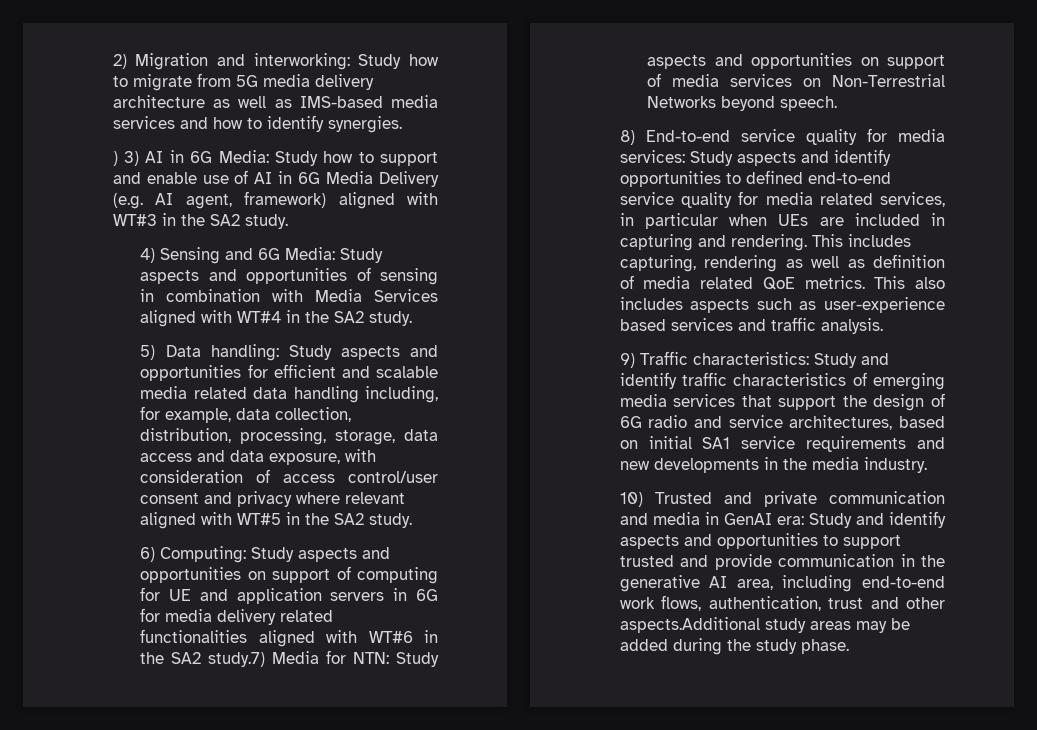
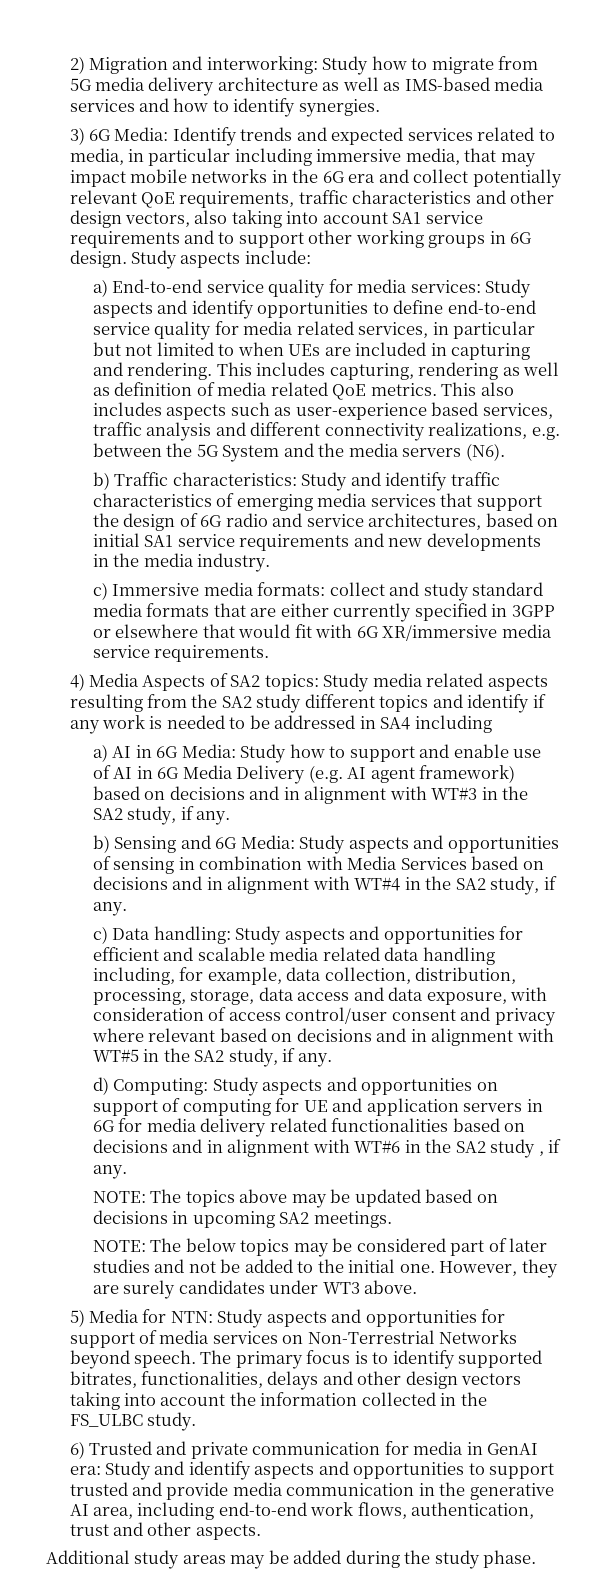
- ) 3) AI in 6G Media:
+ 3) 6G Media: Identify trends and expected services related to media, in particular including immersive media, that may impact mobile networks in the 6G era and collect potentially relevant QoE requirements, traffic characteristics and other design vectors, also taking into account SA1 service requirements and to support other working groups in 6G design. Study aspects include:
+ a) End-to-end service quality for media services: Study aspects and identify opportunities to define end-to-end service quality for media related services, in particular but not limited to when UEs are included in capturing and rendering. This includes capturing, rendering as well as definition of media related QoE metrics. This also includes aspects such as user-experience based services, traffic analysis and different connectivity realizations, e.g. between the 5G System and the media servers (N6).
+ b) Traffic characteristics: Study and identify traffic characteristics of emerging media services that support the design of 6G radio and service architectures, based on initial SA1 service requirements and new developments in the media industry.
+ c) Immersive media formats: collect and study standard media formats that are either currently specified in 3GPP or elsewhere that would fit with 6G XR/immersive media service requirements.
+ 4) Media Aspects of SA2 topics: Study media related aspects resulting from the SA2 study different topics and identify if any work is needed to be addressed in SA4 including
+ a) AI in 6G Media:
- Study how to support and enable use of AI in 6G Media Delivery (e.g. AI agent, framework) aligned with WT#3 in the SA2 study.
- 4) Sensing and 6G Media:
+ Study how to support and enable use of AI in 6G Media Delivery (e.g. AI agent framework) based on decisions and in alignment with WT#3 in the SA2 study, if any.
+ b) Sensing and 6G Media:
- Study aspects and opportunities of sensing in combination with Media Services aligned with WT#4 in the SA2 study.
- 5) Data handling:
+ Study aspects and opportunities of sensing in combination with Media Services based on decisions and in alignment with WT#4 in the SA2 study, if any.
+ c) Data handling:
- Study aspects and opportunities for efficient and scalable media related data handling including, for example, data collection, distribution, processing, storage, data access and data exposure, with consideration of access control/user consent and privacy where relevant aligned with WT#5 in the SA2 study.
- 6) Computing:
+ Study aspects and opportunities for efficient and scalable media related data handling including, for example, data collection, distribution, processing, storage, data access and data exposure, with consideration of access control/user consent and privacy where relevant based on decisions and in alignment with WT#5 in the SA2 study, if any.
+ d) Computing:
- Study aspects and opportunities on support of computing for UE and application servers in 6G for media delivery related functionalities aligned with WT#6 in the SA2 study.7) Media for NTN:
+ Study aspects and opportunities on support of computing for UE and application servers in 6G for media delivery related functionalities based on decisions and in alignment with WT#6 in the SA2 study , if any.
+ NOTE: The topics above may be updated based on decisions in upcoming SA2 meetings.
+ NOTE: The below topics may be considered part of later studies and not be added to the initial one. However, they are surely candidates under WT3 above.
+ 5) Media for NTN:
- Study aspects and opportunities on support of media services on Non-Terrestrial Networks beyond speech.
- 8) End-to-end service quality for media services: Study aspects and identify opportunities to defined end-to-end service quality for media related services, in particular when UEs are included in capturing and rendering. This includes capturing, rendering as well as definition of media related QoE metrics. This also includes aspects such as user-experience based services and traffic analysis.
- 9) Traffic characteristics: Study and identify traffic characteristics of emerging media services that support the design of 6G radio and service architectures, based on initial SA1 service requirements and new developments in the media industry.
- 10) Trusted and private communication and media in GenAI era:
+ Study aspects and opportunities for support of media services on Non-Terrestrial Networks beyond speech. The primary focus is to identify supported bitrates, functionalities, delays and other design vectors taking into account the information collected in the FS_ULBC study.
+ 6) Trusted and private communication for media in GenAI era:
- Study and identify aspects and opportunities to support trusted and provide communication in the generative AI area, including end-to-end work flows, authentication, trust and other aspects.Additional study areas may be added during the study phase.
+ Study and identify aspects and opportunities to support trusted and provide media communication in the generative AI area, including end-to-end work flows, authentication, trust and other aspects.
+ Additional study areas may be added during the study phase.

